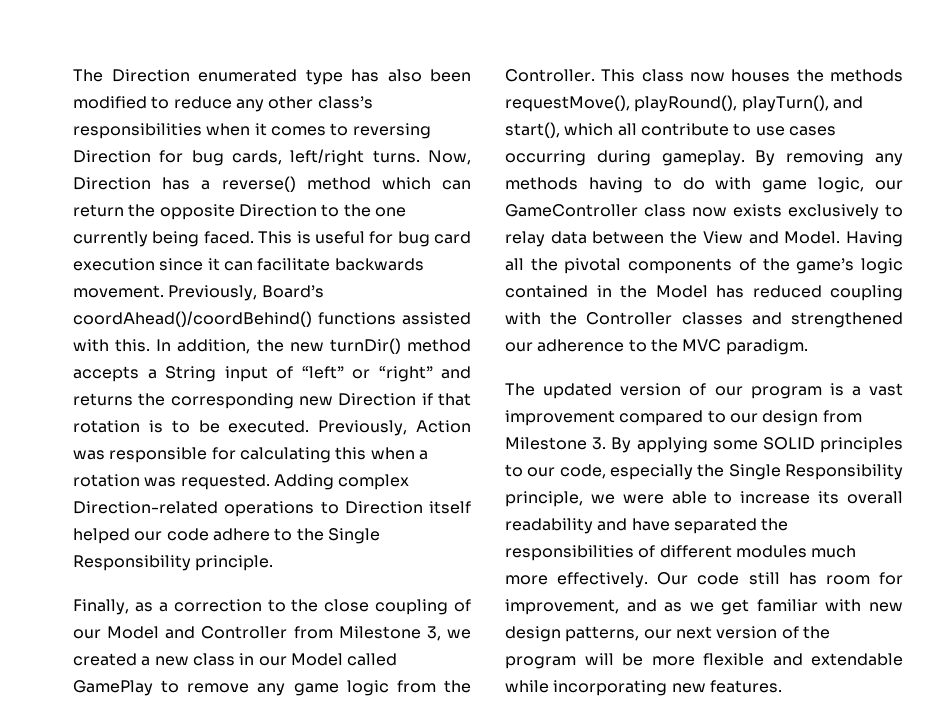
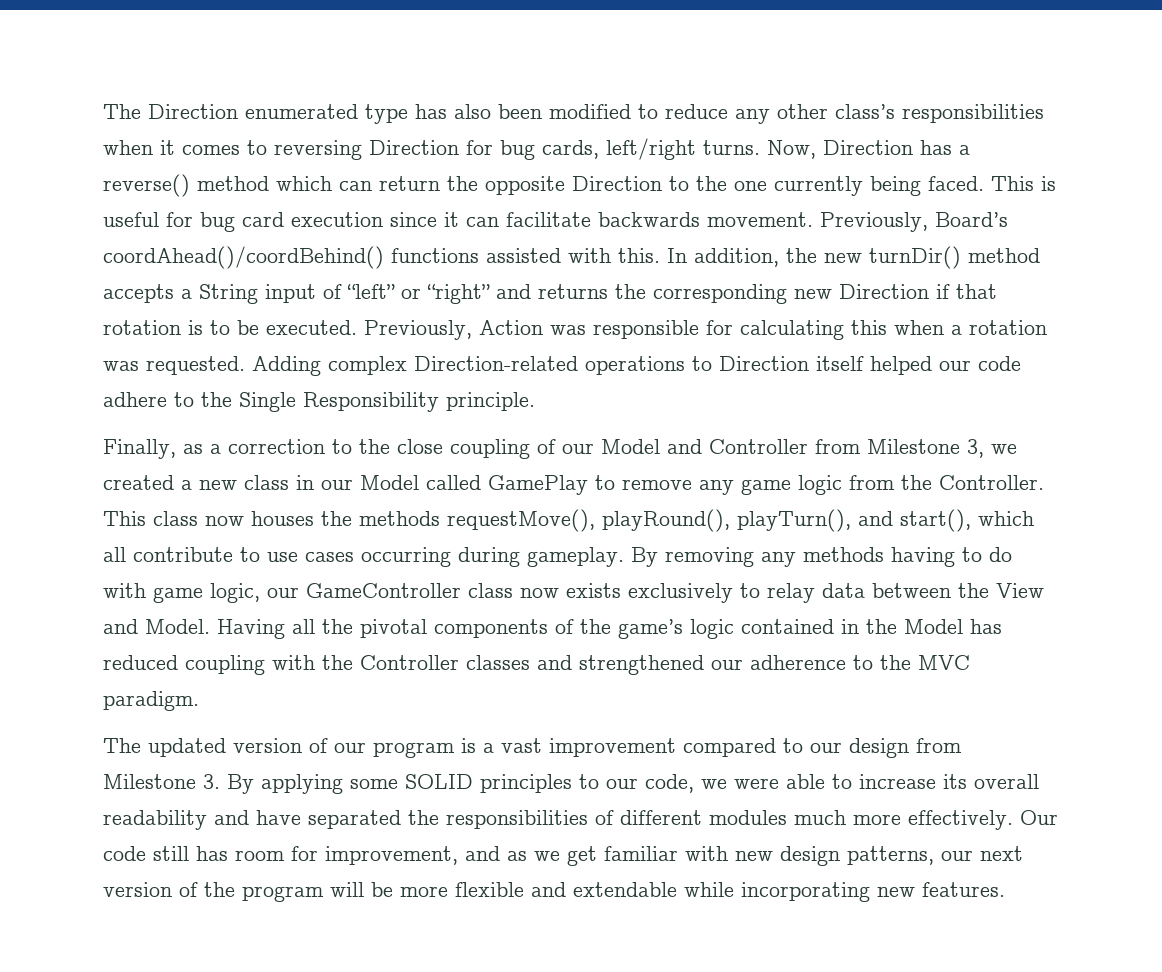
- The updated version of our program is a vast improvement compared to our design from Milestone 3. By applying some SOLID principles to our code, especially the Single Responsibility principle, we were able to increase its overall readability and have separated the responsibilities of different modules much more effectively.
+ The updated version of our program is a vast improvement compared to our design from Milestone 3. By applying some SOLID principles to our code, we were able to increase its overall readability and have separated the responsibilities of different modules much more effectively.

